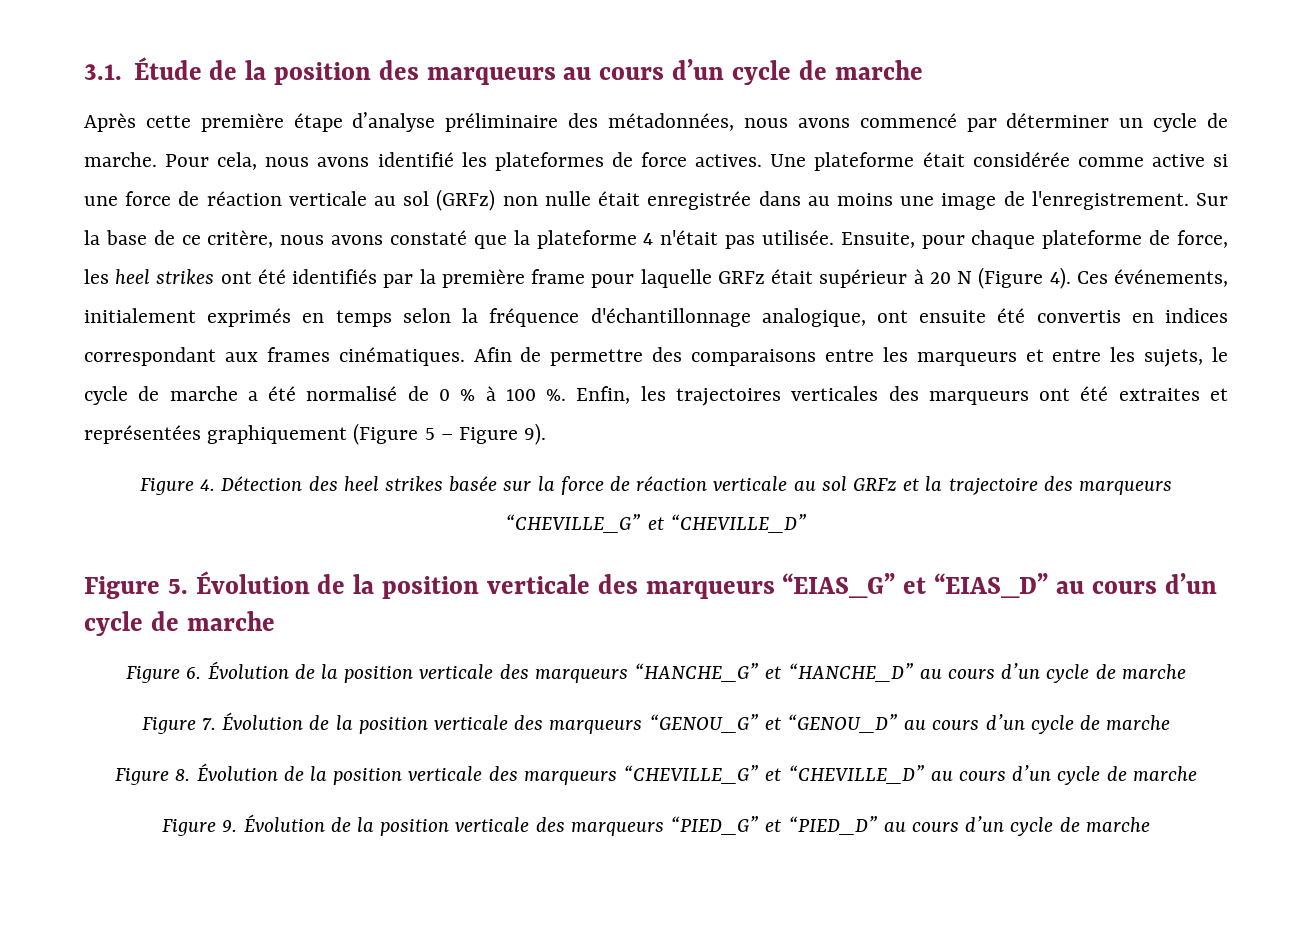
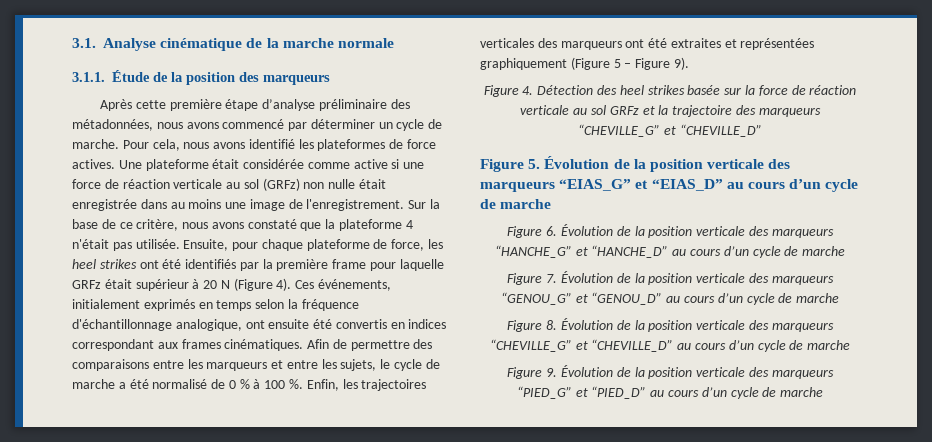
- 3.1. Étude de la position des marqueurs au cours d’un cycle de marche
+ 3.1. Analyse cinématique de la marche normale
+ 3.1.1. Étude de la position des marqueurs

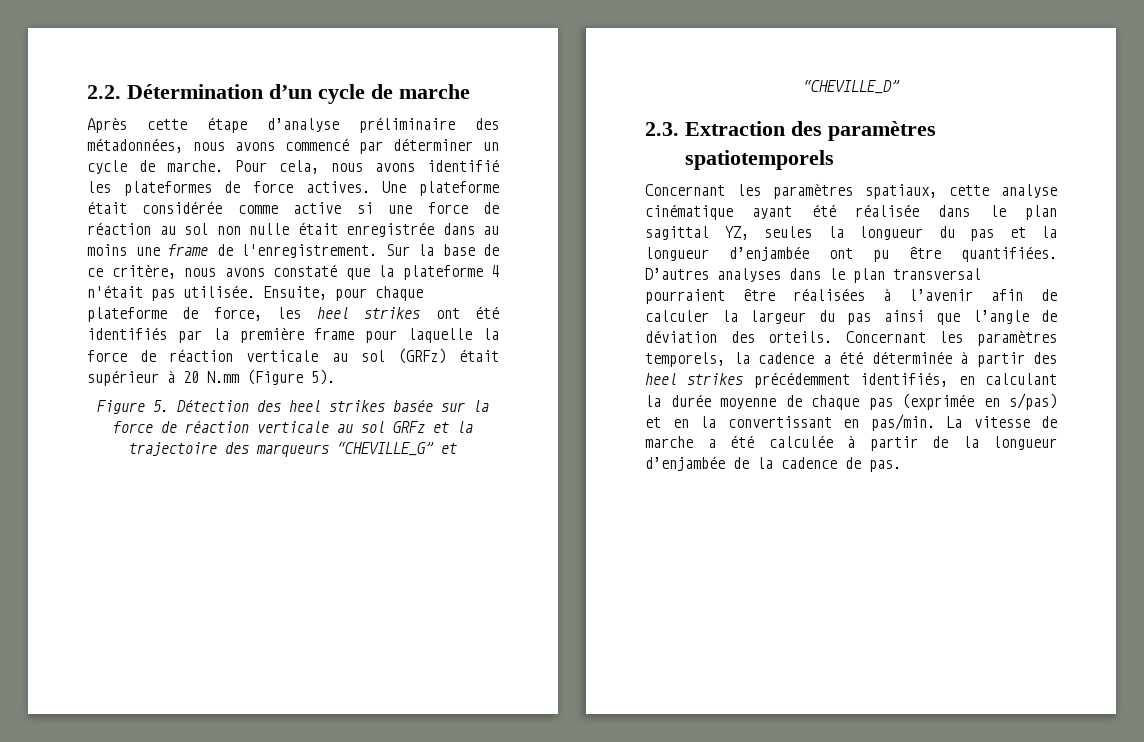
- 3.1. Analyse cinématique de la marche normale
- 3.1.1. Étude de la position des marqueurs
+ 2.2. Détermination d’un cycle de marche
- Après cette première étape d’analyse préliminaire des métadonnées, nous avons commencé par déterminer un cycle de marche.
+ Après cette étape d’analyse préliminaire des métadonnées, nous avons commencé par déterminer un cycle de marche.
- Une plateforme était considérée comme active si une force de réaction verticale au sol (GRFz) non nulle était enregistrée dans au moins une image de l'enregistrement.
+ Une plateforme était considérée comme active si une force de réaction au sol non nulle était enregistrée dans au moins une frame de l'enregistrement.
- Ensuite, pour chaque plateforme de force, les heel strikes ont été identifiés par la première frame pour laquelle GRFz était supérieur à 20 N (Figure 4). Ces événements, initialement exprimés en temps selon la fréquence d'échantillonnage analogique, ont ensuite été convertis en indices correspondant aux frames cinématiques. Afin de permettre des comparaisons entre les marqueurs et entre les sujets, le cycle de marche a été normalisé de 0 % à 100 %. Enfin, les trajectoires verticales des marqueurs ont été extraites et représentées graphiquement (Figure 5 – Figure 9).
- Figure 4. Détection des heel strikes basée sur la force de réaction verticale au sol GRFz et la trajectoire des marqueurs “CHEVILLE_G” et “CHEVILLE_D”
+ Ensuite, pour chaque plateforme de force, les heel strikes ont été identifiés par la première frame pour laquelle la force de réaction verticale au sol (GRFz) était supérieur à 20 N.mm (Figure 5).
+ Figure 5. Détection des heel strikes basée sur la force de réaction verticale au sol GRFz et la trajectoire des marqueurs “CHEVILLE_G” et “CHEVILLE_D”
- Figure 5. Évolution de la position verticale des marqueurs “EIAS_G” et “EIAS_D” au cours d’un cycle de marche
- Figure 6. Évolution de la position verticale des marqueurs “HANCHE_G” et “HANCHE_D” au cours d’un cycle de marche
- Figure 7. Évolution de la position verticale des marqueurs “GENOU_G” et “GENOU_D” au cours d’un cycle de marche
- Figure 8. Évolution de la position verticale des marqueurs “CHEVILLE_G” et “CHEVILLE_D” au cours d’un cycle de marche
- Figure 9. Évolution de la position verticale des marqueurs “PIED_G” et “PIED_D” au cours d’un cycle de marche
+ 2.3. Extraction des paramètres spatiotemporels
+ Concernant les paramètres spatiaux, cette analyse cinématique ayant été réalisée dans le plan sagittal YZ, seules la longueur du pas et la longueur d’enjambée ont pu être quantifiées. D’autres analyses dans le plan transversal pourraient être réalisées à l’avenir afin de calculer la largeur du pas ainsi que l’angle de déviation des orteils. Concernant les paramètres temporels, la cadence a été déterminée à partir des heel strikes précédemment identifiés, en calculant la durée moyenne de chaque pas (exprimée en s/pas) et en la convertissant en pas/min. La vitesse de marche a été calculée à partir de la longueur d’enjambée de la cadence de pas.

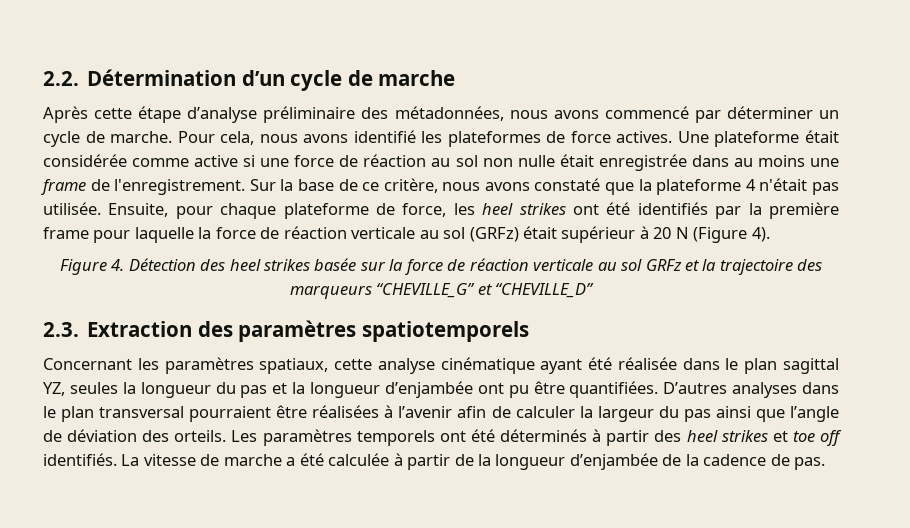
- Ensuite, pour chaque plateforme de force, les heel strikes ont été identifiés par la première frame pour laquelle la force de réaction verticale au sol (GRFz) était supérieur à 20 N.mm (Figure 5).
+ Ensuite, pour chaque plateforme de force, les heel strikes ont été identifiés par la première frame pour laquelle la force de réaction verticale au sol (GRFz) était supérieur à 20 N (Figure 4).
- Figure 5. Détection des heel strikes basée sur la force de réaction verticale au sol GRFz et la trajectoire des marqueurs “CHEVILLE_G” et “CHEVILLE_D”
+ Figure 4. Détection des heel strikes basée sur la force de réaction verticale au sol GRFz et la trajectoire des marqueurs “CHEVILLE_G” et “CHEVILLE_D”
- Concernant les paramètres temporels, la cadence a été déterminée à partir des heel strikes précédemment identifiés, en calculant la durée moyenne de chaque pas (exprimée en s/pas) et en la convertissant en pas/min.
+ Les paramètres temporels ont été déterminés à partir des heel strikes et toe off identifiés.

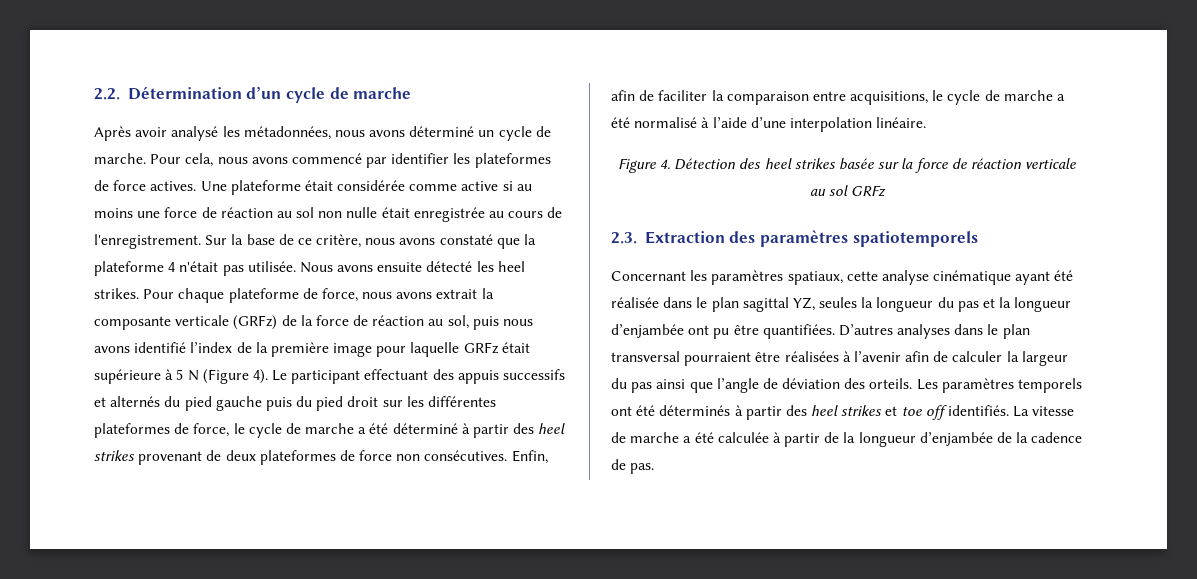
- Après cette étape d’analyse préliminaire des métadonnées, nous avons commencé par déterminer un cycle de marche.
+ Après avoir analysé les métadonnées, nous avons déterminé un cycle de marche.
- Pour cela, nous avons identifié les plateformes de force actives.
+ Pour cela, nous avons commencé par identifier les plateformes de force actives.
- Une plateforme était considérée comme active si une force de réaction au sol non nulle était enregistrée dans au moins une frame de l'enregistrement.
+ Une plateforme était considérée comme active si au moins une force de réaction au sol non nulle était enregistrée au cours de l'enregistrement.
- Ensuite, pour chaque plateforme de force, les heel strikes ont été identifiés par la première frame pour laquelle la force de réaction verticale au sol (GRFz) était supérieur à 20 N (Figure 4).
+ Nous avons ensuite détecté les heel strikes. Pour chaque plateforme de force, nous avons extrait la composante verticale (GRFz) de la force de réaction au sol, puis nous avons identifié l’index de la première image pour laquelle GRFz était supérieure à 5 N (Figure 4). Le participant effectuant des appuis successifs et alternés du pied gauche puis du pied droit sur les différentes plateformes de force, le cycle de marche a été déterminé à partir des heel strikes provenant de deux plateformes de force non consécutives. Enfin, afin de faciliter la comparaison entre acquisitions, le cycle de marche a été normalisé à l’aide d’une interpolation linéaire.
- Figure 4. Détection des heel strikes basée sur la force de réaction verticale au sol GRFz et la trajectoire des marqueurs “CHEVILLE_G” et “CHEVILLE_D”
+ Figure 4. Détection des heel strikes basée sur la force de réaction verticale au sol GRFz

